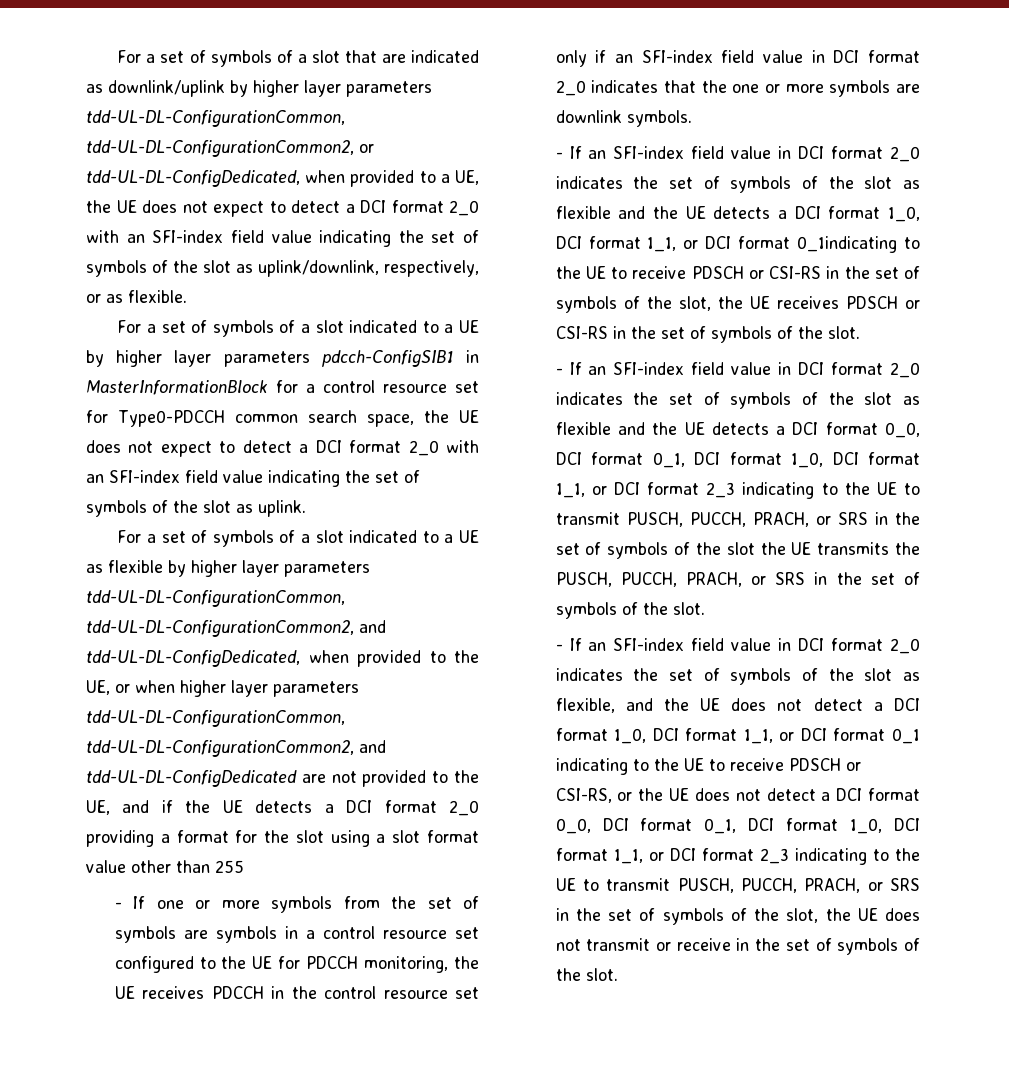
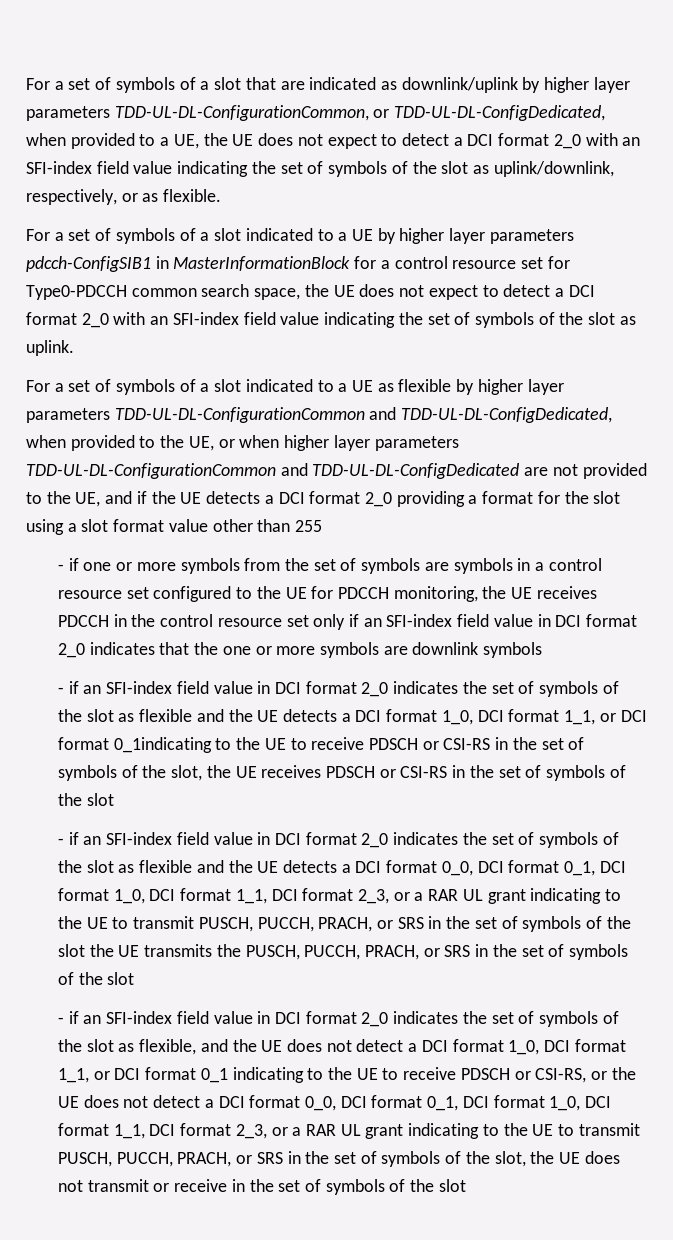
- For a set of symbols of a slot that are indicated as downlink/uplink by higher layer parameters tdd-UL-DL-ConfigurationCommon, tdd-UL-DL-ConfigurationCommon2, or tdd-UL-DL-ConfigDedicated, when provided to a UE, the UE does not expect to detect a DCI format 2_0 with an SFI-index field value indicating the set of symbols of the slot as uplink/downlink, respectively, or as flexible.
+ For a set of symbols of a slot that are indicated as downlink/uplink by higher layer parameters TDD-UL-DL-ConfigurationCommon, or TDD-UL-DL-ConfigDedicated, when provided to a UE, the UE does not expect to detect a DCI format 2_0 with an SFI-index field value indicating the set of symbols of the slot as uplink/downlink, respectively, or as flexible.
- For a set of symbols of a slot indicated to a UE as flexible by higher layer parameters tdd-UL-DL-ConfigurationCommon, tdd-UL-DL-ConfigurationCommon2, and tdd-UL-DL-ConfigDedicated, when provided to the UE, or when higher layer parameters tdd-UL-DL-ConfigurationCommon, tdd-UL-DL-ConfigurationCommon2, and tdd-UL-DL-ConfigDedicated are not provided to the UE, and if the UE detects a DCI format 2_0 providing a format for the slot using a slot format value other than 255
+ For a set of symbols of a slot indicated to a UE as flexible by higher layer parameters TDD-UL-DL-ConfigurationCommon and TDD-UL-DL-ConfigDedicated, when provided to the UE, or when higher layer parameters TDD-UL-DL-ConfigurationCommon and TDD-UL-DL-ConfigDedicated are not provided to the UE, and if the UE detects a DCI format 2_0 providing a format for the slot using a slot format value other than 255
- - If one or more symbols from the set of symbols are symbols in a control resource set configured to the UE for PDCCH monitoring, the UE receives PDCCH in the control resource set only if an SFI-index field value in DCI format 2_0 indicates that the one or more symbols are downlink symbols.
- - If an SFI-index field value in DCI format 2_0 indicates the set of symbols of the slot as flexible and the UE detects a DCI format 1_0, DCI format 1_1, or DCI format 0_1indicating to the UE to receive PDSCH or CSI-RS in the set of symbols of the slot, the UE receives PDSCH or CSI-RS in the set of symbols of the slot.
- - If an SFI-index field value in DCI format 2_0 indicates the set of symbols of the slot as flexible and the UE detects a DCI format 0_0, DCI format 0_1, DCI format 1_0, DCI format 1_1, or DCI format 2_3 indicating to the UE to transmit PUSCH, PUCCH, PRACH, or SRS in the set of symbols of the slot the UE transmits the PUSCH, PUCCH, PRACH, or SRS in the set of symbols of the slot.
- - If an SFI-index field value in DCI format 2_0 indicates the set of symbols of the slot as flexible, and the UE does not detect a DCI format 1_0, DCI format 1_1, or DCI format 0_1 indicating to the UE to receive PDSCH or CSI-RS, or the UE does not detect a DCI format 0_0, DCI format 0_1, DCI format 1_0, DCI format 1_1, or DCI format 2_3 indicating to the UE to transmit PUSCH, PUCCH, PRACH, or SRS in the set of symbols of the slot, the UE does not transmit or receive in the set of symbols of the slot.
+ - if one or more symbols from the set of symbols are symbols in a control resource set configured to the UE for PDCCH monitoring, the UE receives PDCCH in the control resource set only if an SFI-index field value in DCI format 2_0 indicates that the one or more symbols are downlink symbols
+ - if an SFI-index field value in DCI format 2_0 indicates the set of symbols of the slot as flexible and the UE detects a DCI format 1_0, DCI format 1_1, or DCI format 0_1indicating to the UE to receive PDSCH or CSI-RS in the set of symbols of the slot, the UE receives PDSCH or CSI-RS in the set of symbols of the slot
+ - if an SFI-index field value in DCI format 2_0 indicates the set of symbols of the slot as flexible and the UE detects a DCI format 0_0, DCI format 0_1, DCI format 1_0, DCI format 1_1, DCI format 2_3, or a RAR UL grant indicating to the UE to transmit PUSCH, PUCCH, PRACH, or SRS in the set of symbols of the slot the UE transmits the PUSCH, PUCCH, PRACH, or SRS in the set of symbols of the slot
+ - if an SFI-index field value in DCI format 2_0 indicates the set of symbols of the slot as flexible, and the UE does not detect a DCI format 1_0, DCI format 1_1, or DCI format 0_1 indicating to the UE to receive PDSCH or CSI-RS, or the UE does not detect a DCI format 0_0, DCI format 0_1, DCI format 1_0, DCI format 1_1, DCI format 2_3, or a RAR UL grant indicating to the UE to transmit PUSCH, PUCCH, PRACH, or SRS in the set of symbols of the slot, the UE does not transmit or receive in the set of symbols of the slot

